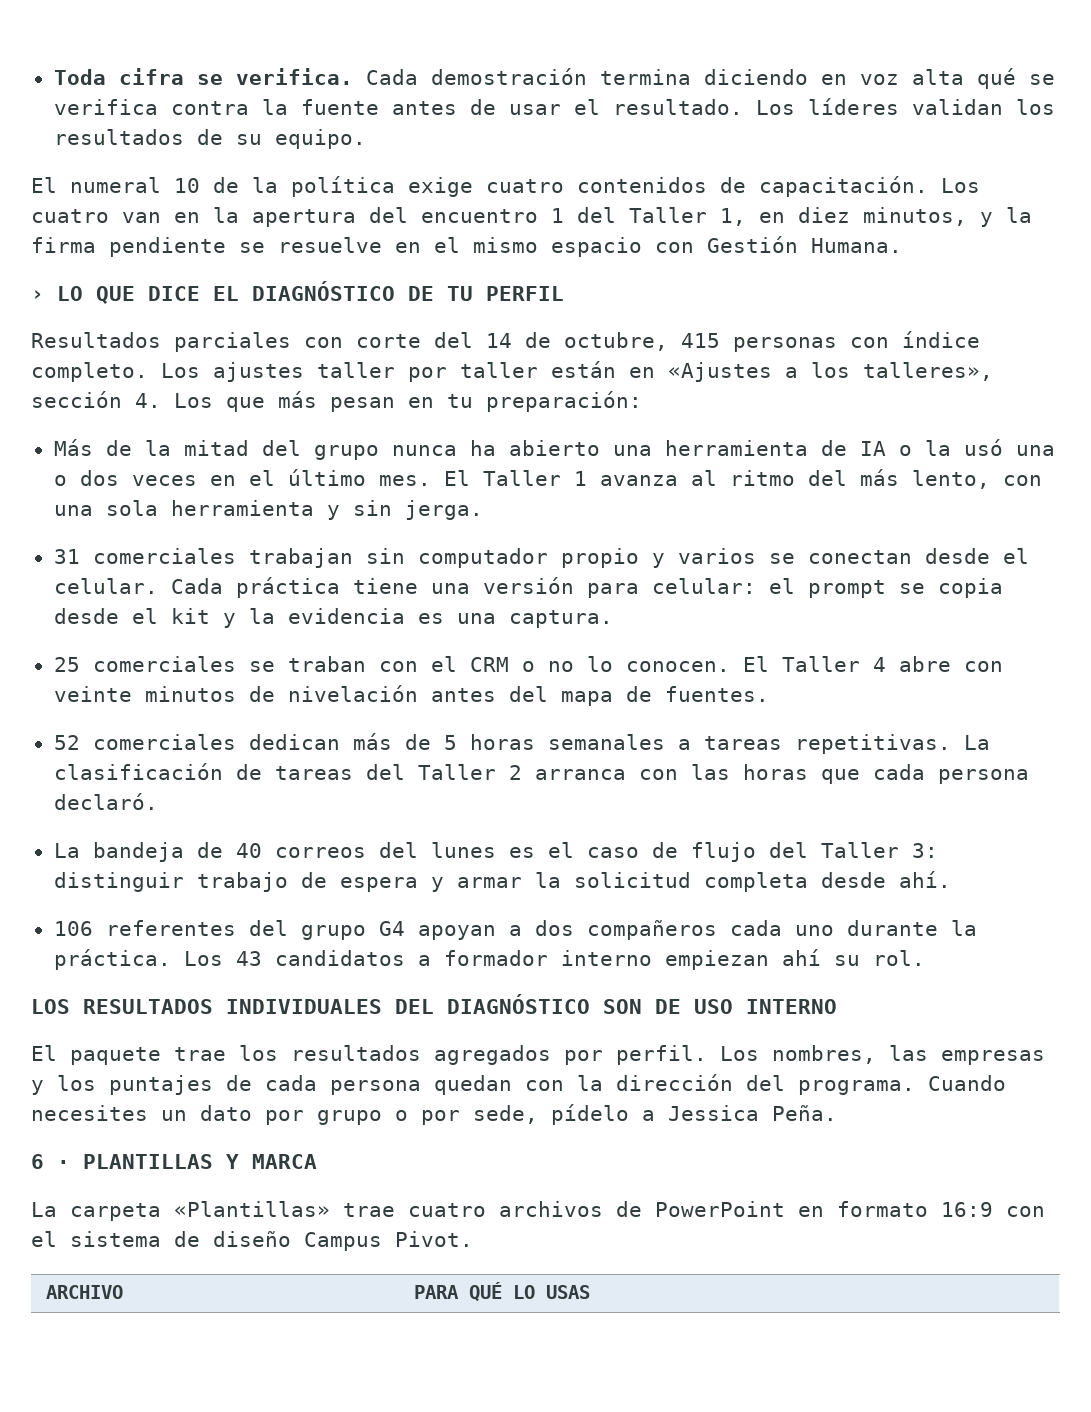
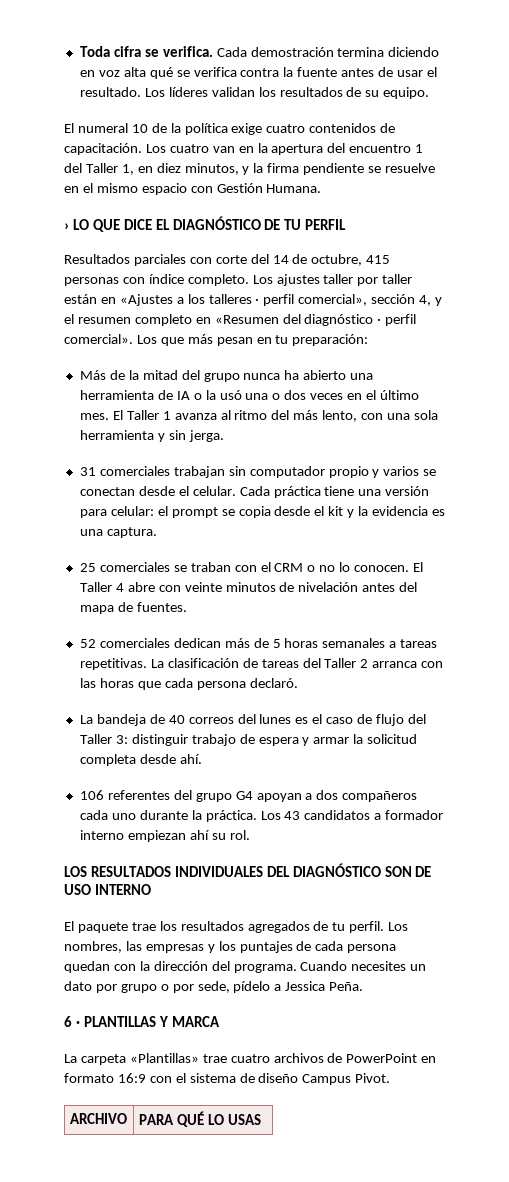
- Los ajustes taller por taller están en «Ajustes a los talleres», sección 4. Los que más pesan en tu preparación:
+ Los ajustes taller por taller están en «Ajustes a los talleres · perfil comercial», sección 4, y el resumen completo en «Resumen del diagnóstico · perfil comercial». Los que más pesan en tu preparación:
- El paquete trae los resultados agregados por perfil.
+ El paquete trae los resultados agregados de tu perfil.

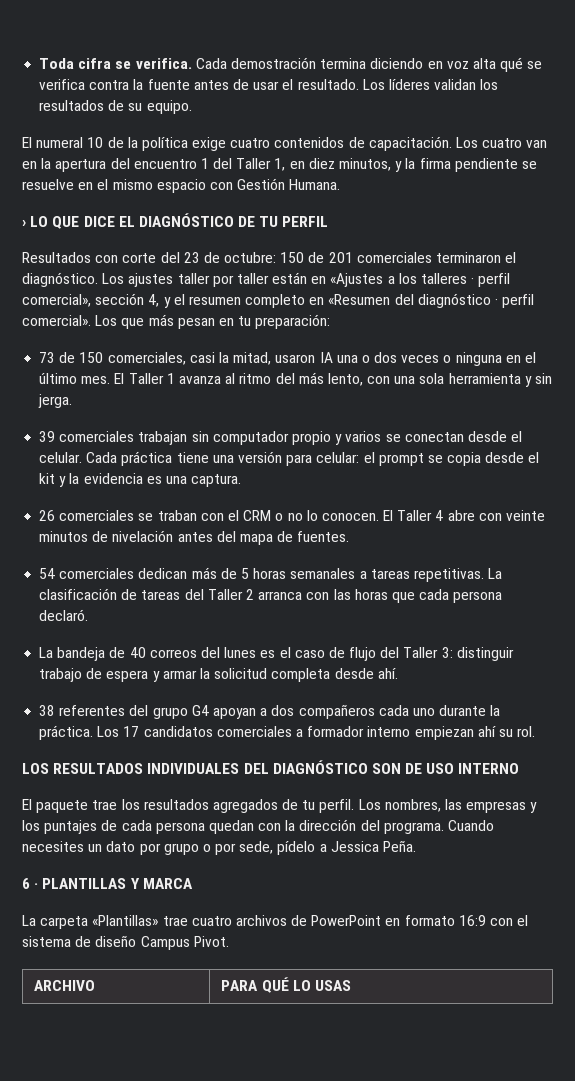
- Resultados parciales con corte del 14 de octubre, 415 personas con índice completo.
+ Resultados con corte del 23 de octubre: 150 de 201 comerciales terminaron el diagnóstico.
- Más de la mitad del grupo nunca ha abierto una herramienta de IA o la usó una o dos veces en el último mes.
+ 73 de 150 comerciales, casi la mitad, usaron IA una o dos veces o ninguna en el último mes.
- 31 comerciales trabajan sin computador propio y varios se conectan desde el celular.
+ 39 comerciales trabajan sin computador propio y varios se conectan desde el celular.
- 25 comerciales se traban con el CRM o no lo conocen.
+ 26 comerciales se traban con el CRM o no lo conocen.
- 52 comerciales dedican más de 5 horas semanales a tareas repetitivas.
+ 54 comerciales dedican más de 5 horas semanales a tareas repetitivas.
- 106 referentes del grupo G4 apoyan a dos compañeros cada uno durante la práctica.
+ 38 referentes del grupo G4 apoyan a dos compañeros cada uno durante la práctica.
- Los 43 candidatos a formador interno empiezan ahí su rol.
+ Los 17 candidatos comerciales a formador interno empiezan ahí su rol.

